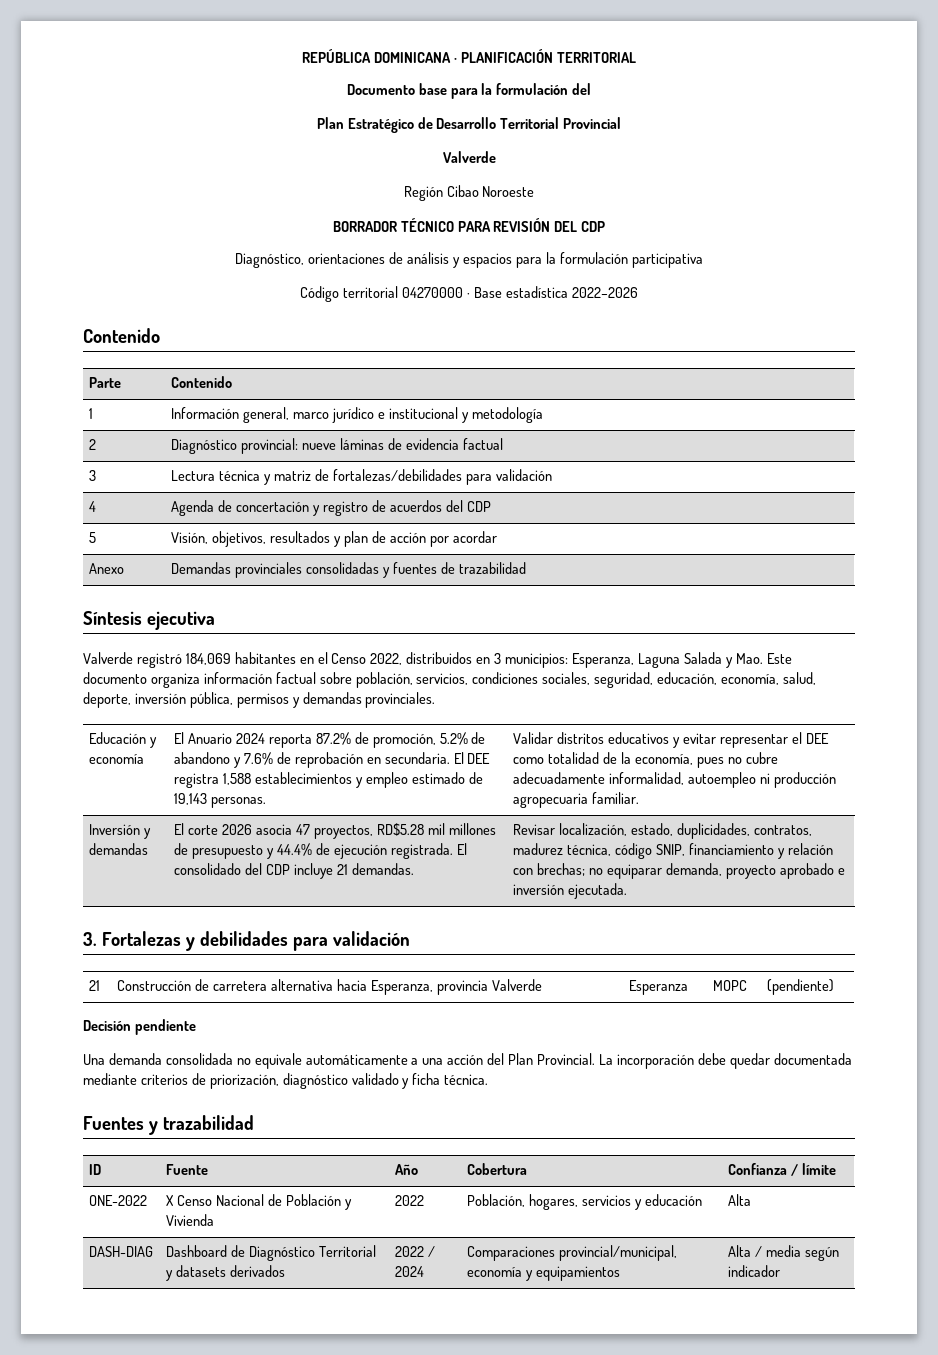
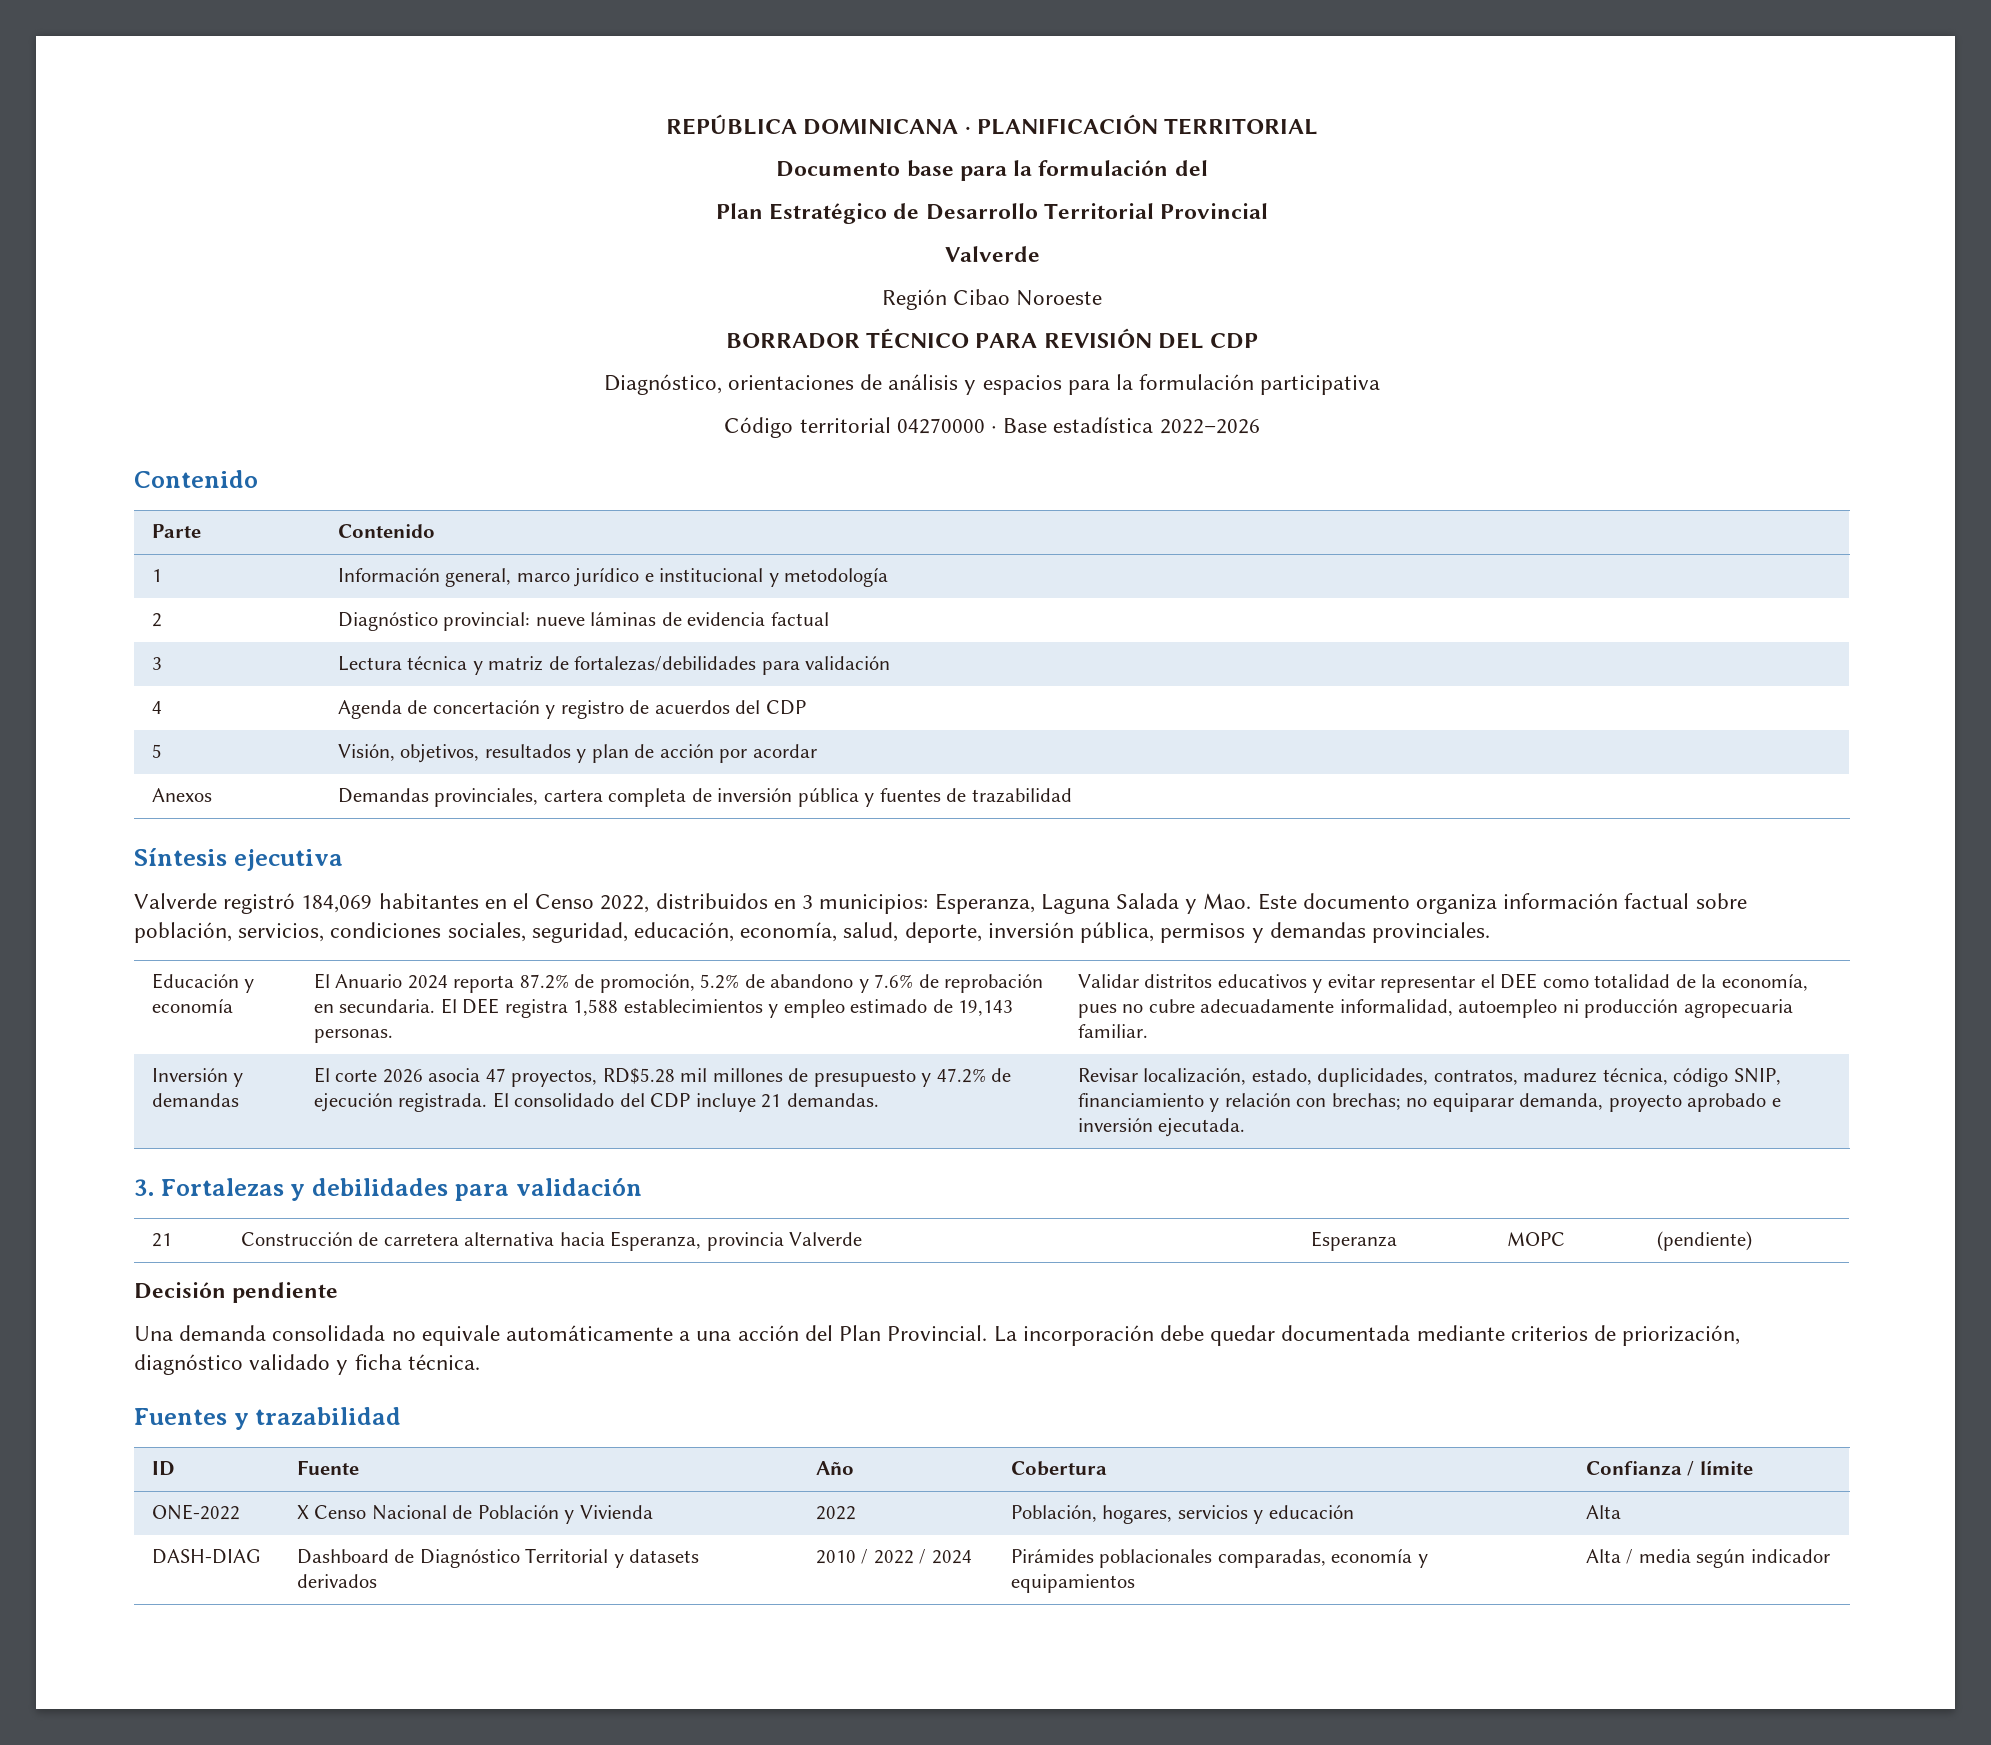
- Anexo | Demandas provinciales consolidadas y fuentes de trazabilidad
+ Anexos | Demandas provinciales, cartera completa de inversión pública y fuentes de trazabilidad
- El corte 2026 asocia 47 proyectos, RD$5.28 mil millones de presupuesto y 44.4% de ejecución registrada.
+ El corte 2026 asocia 47 proyectos, RD$5.28 mil millones de presupuesto y 47.2% de ejecución registrada.
- DASH-DIAG | Dashboard de Diagnóstico Territorial y datasets derivados | 2022 / 2024 | Comparaciones provincial/municipal, economía y equipamientos | Alta / media según indicador
+ DASH-DIAG | Dashboard de Diagnóstico Territorial y datasets derivados | 2010 / 2022 / 2024 | Pirámides poblacionales comparadas, economía y equipamientos | Alta / media según indicador

